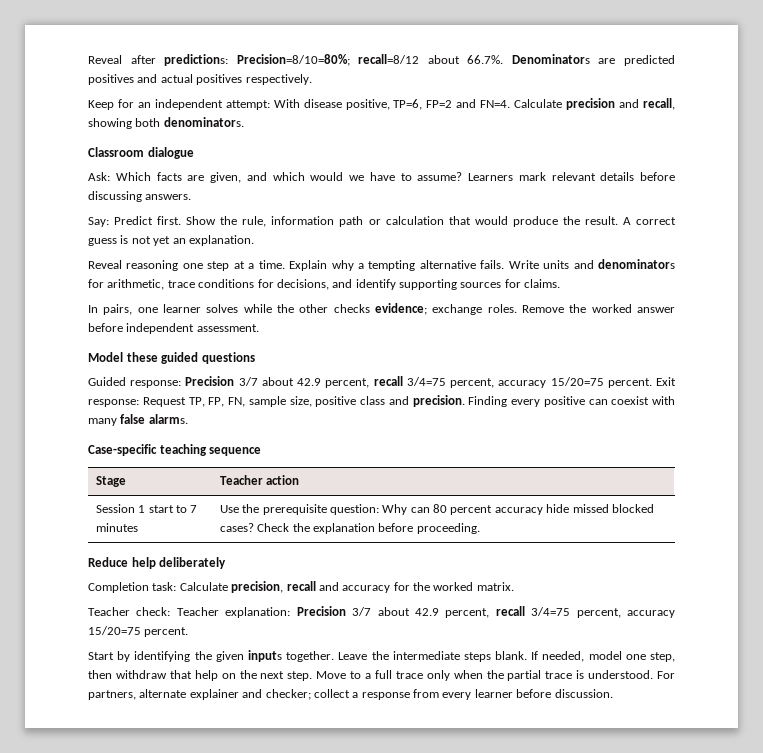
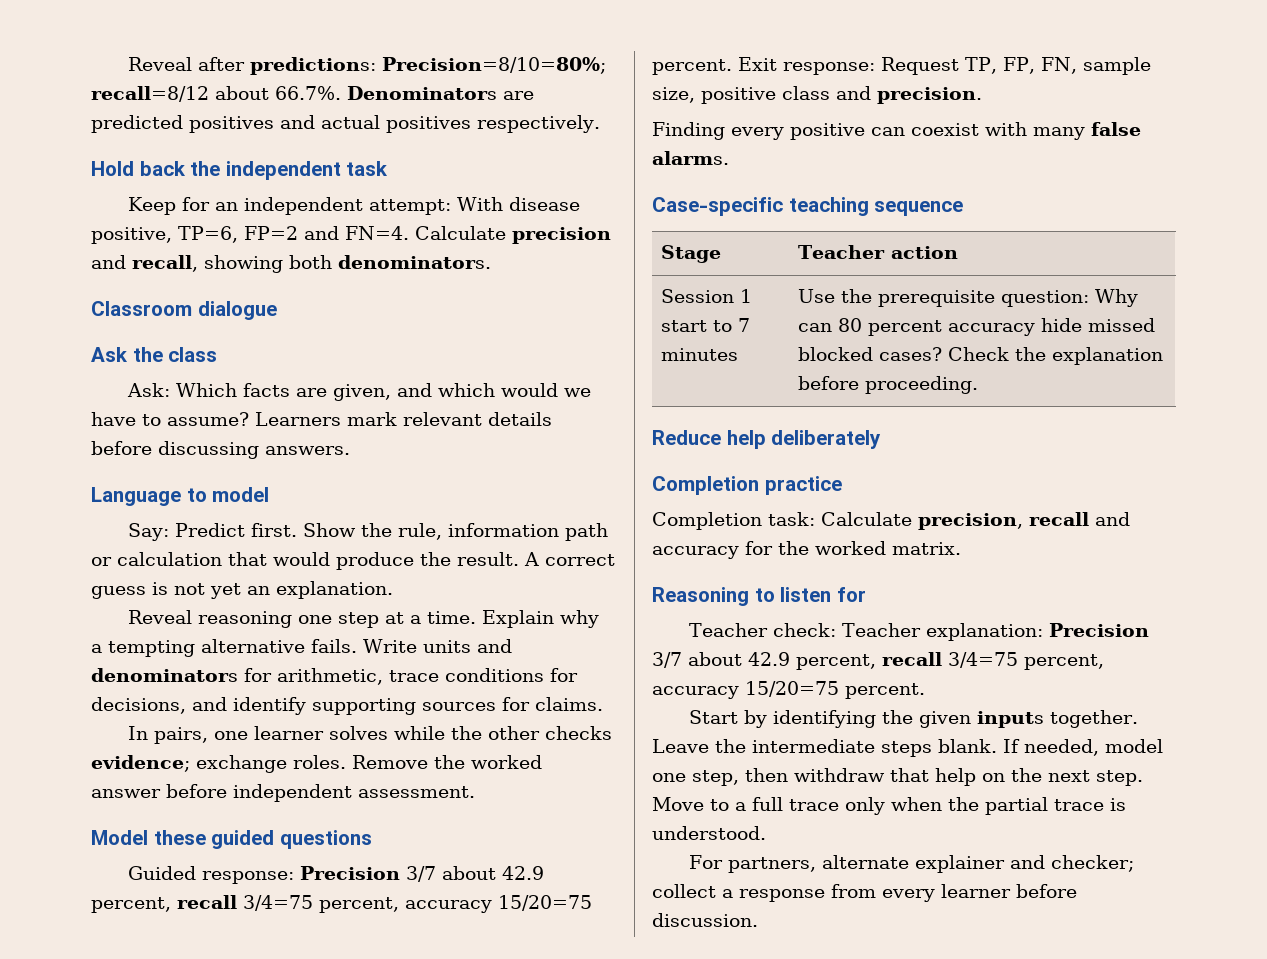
+ Hold back the independent task
+ Ask the class
+ Language to model
- Exit response: Request TP, FP, FN, sample size, positive class and precision. Finding every positive can coexist with many false alarms.
+ Exit response: Request TP, FP, FN, sample size, positive class and precision.
+ Finding every positive can coexist with many false alarms.
+ Completion practice
+ Reasoning to listen for
- Move to a full trace only when the partial trace is understood. For partners, alternate explainer and checker; collect a response from every learner before discussion.
+ Move to a full trace only when the partial trace is understood.
+ For partners, alternate explainer and checker; collect a response from every learner before discussion.

